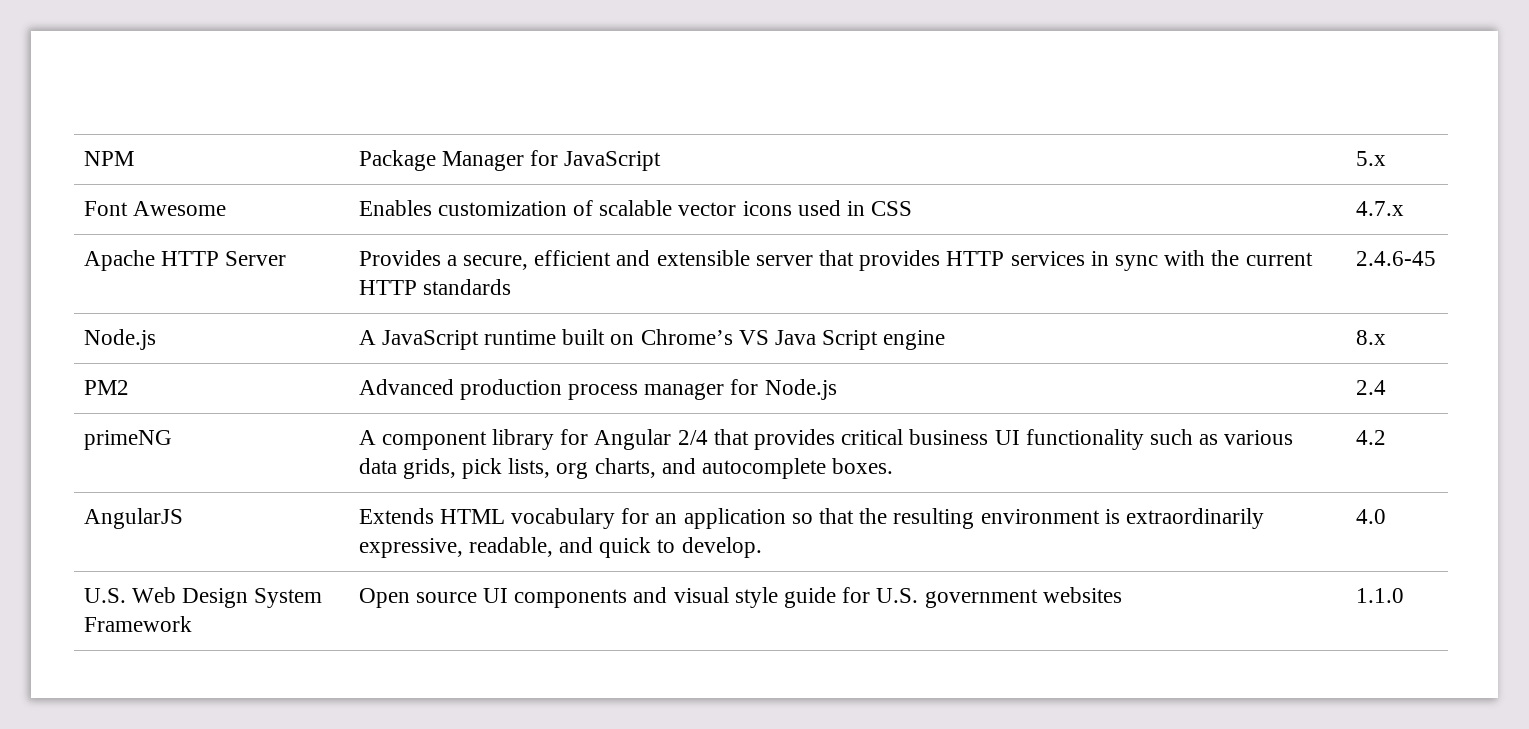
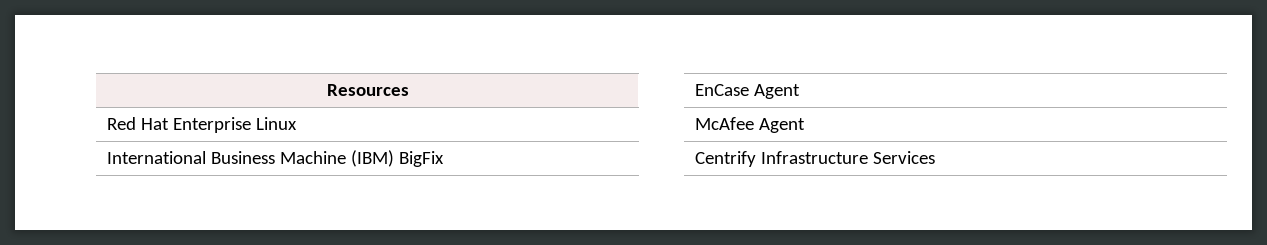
- NPM | Package Manager for JavaScript | 5.x
- Font Awesome | Enables customization of scalable vector icons used in CSS | 4.7.x
- Apache HTTP Server | Provides a secure, efficient and extensible server that provides HTTP services in sync with the current HTTP standards | 2.4.6-45
- Node.js | A JavaScript runtime built on Chrome’s VS Java Script engine | 8.x
- PM2 | Advanced production process manager for Node.js | 2.4
- primeNG | A component library for Angular 2/4 that provides critical business UI functionality such as various data grids, pick lists, org charts, and autocomplete boxes. | 4.2
- AngularJS | Extends HTML vocabulary for an application so that the resulting environment is extraordinarily expressive, readable, and quick to develop. | 4.0
- U.S. Web Design System Framework | Open source UI components and visual style guide for U.S. government websites | 1.1.0
+ Resources
+ Red Hat Enterprise Linux
+ International Business Machine (IBM) BigFix
+ EnCase Agent
+ McAfee Agent
+ Centrify Infrastructure Services

